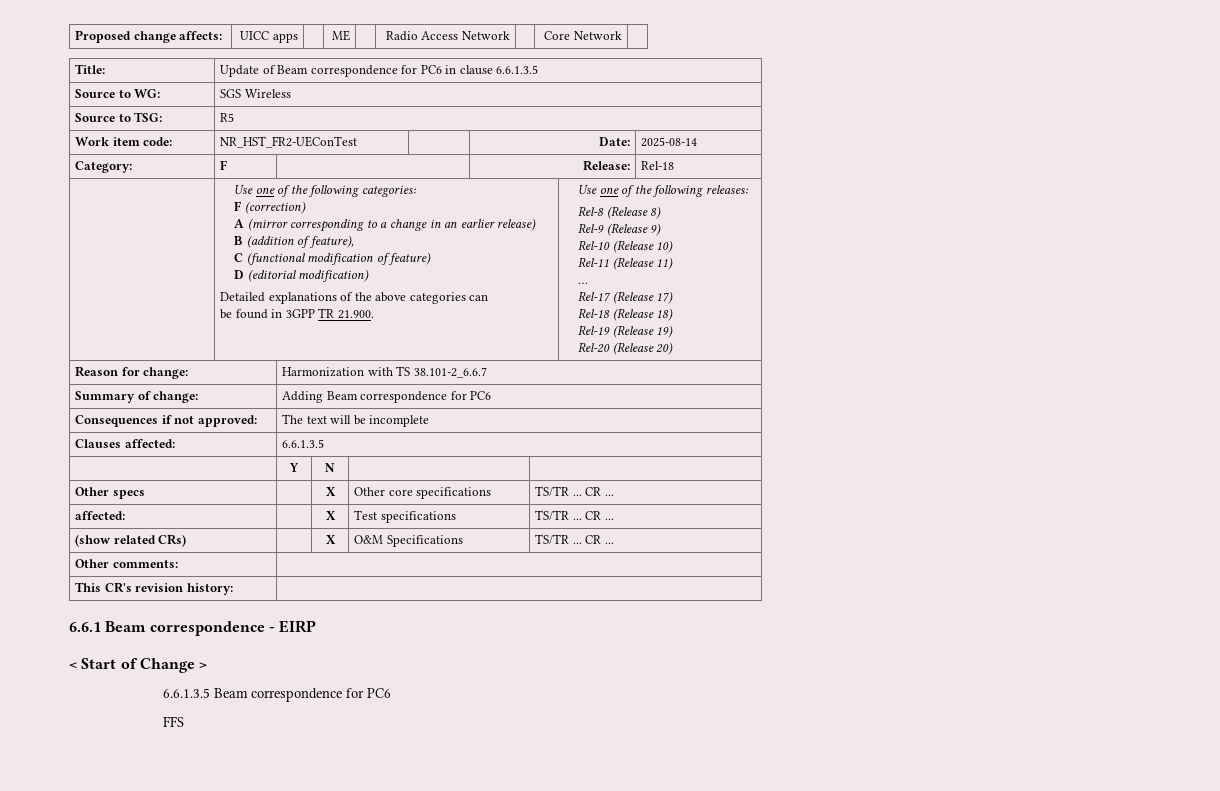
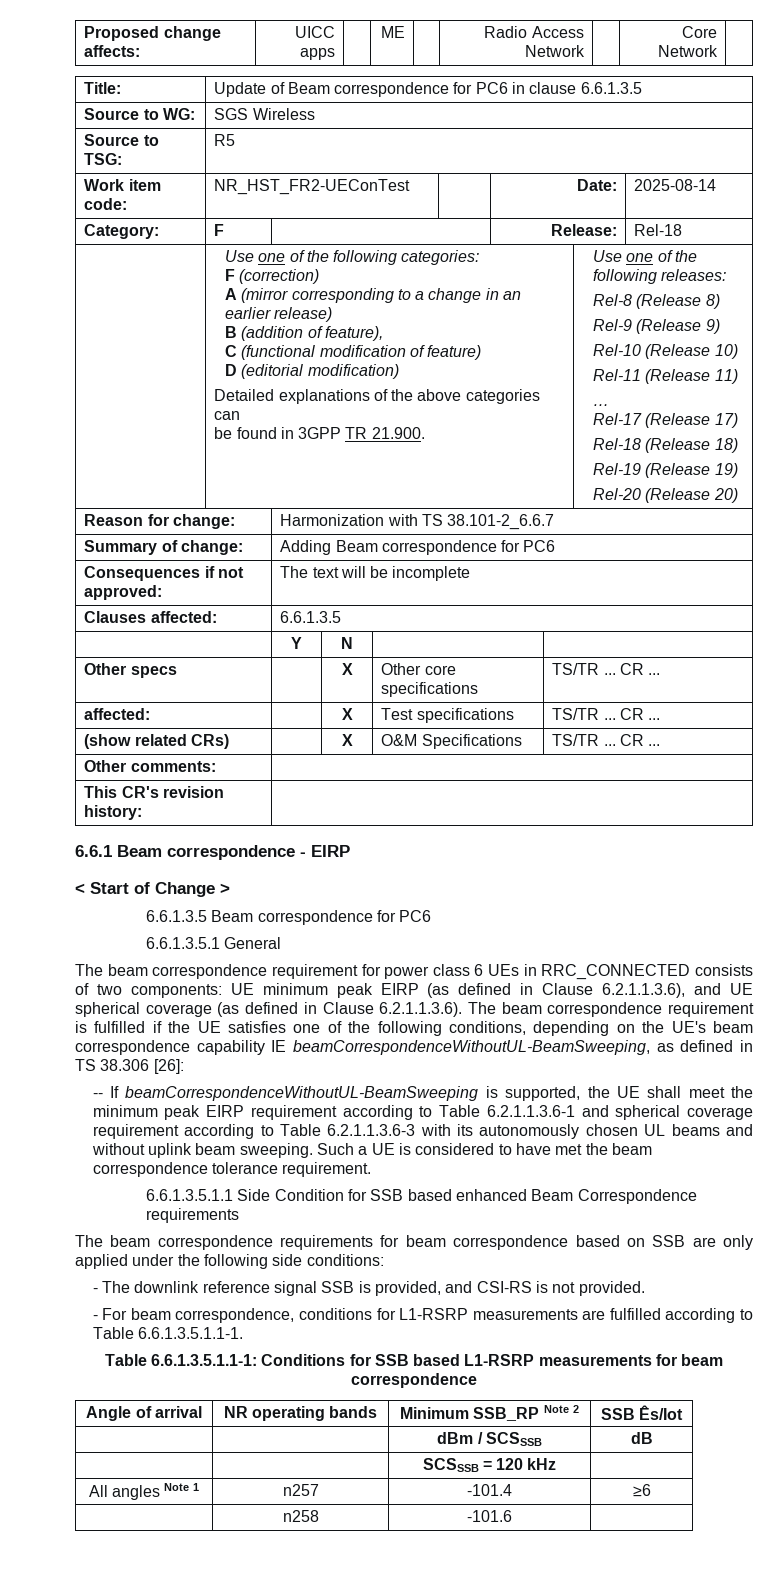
- FFS
+ 6.6.1.3.5.1 General
+ The beam correspondence requirement for power class 6 UEs in RRC_CONNECTED consists of two components: UE minimum peak EIRP (as defined in Clause 6.2.1.1.3.6), and UE spherical coverage (as defined in Clause 6.2.1.1.3.6). The beam correspondence requirement is fulfilled if the UE satisfies one of the following conditions, depending on the UE's beam correspondence capability IE beamCorrespondenceWithoutUL-BeamSweeping, as defined in TS 38.306 [26]:
+ -- If beamCorrespondenceWithoutUL-BeamSweeping is supported, the UE shall meet the minimum peak EIRP requirement according to Table 6.2.1.1.3.6-1 and spherical coverage requirement according to Table 6.2.1.1.3.6-3 with its autonomously chosen UL beams and without uplink beam sweeping. Such a UE is considered to have met the beam correspondence tolerance requirement.
+ 6.6.1.3.5.1.1 Side Condition for SSB based enhanced Beam Correspondence requirements
+ The beam correspondence requirements for beam correspondence based on SSB are only applied under the following side conditions:
+ - The downlink reference signal SSB is provided, and CSI-RS is not provided.
+ - For beam correspondence, conditions for L1-RSRP measurements are fulfilled according to Table 6.6.1.3.5.1.1-1.
+ Table 6.6.1.3.5.1.1-1: Conditions for SSB based L1-RSRP measurements for beam correspondence
+ Angle of arrival | NR operating bands | Minimum SSB_RP Note 2 | SSB Ês/Iot
+ | | dBm / SCSSSB | dB
+ | | SCSSSB = 120 kHz |
+ All angles Note 1 | n257 | -101.4 | ≥6
+ | n258 | -101.6 |

